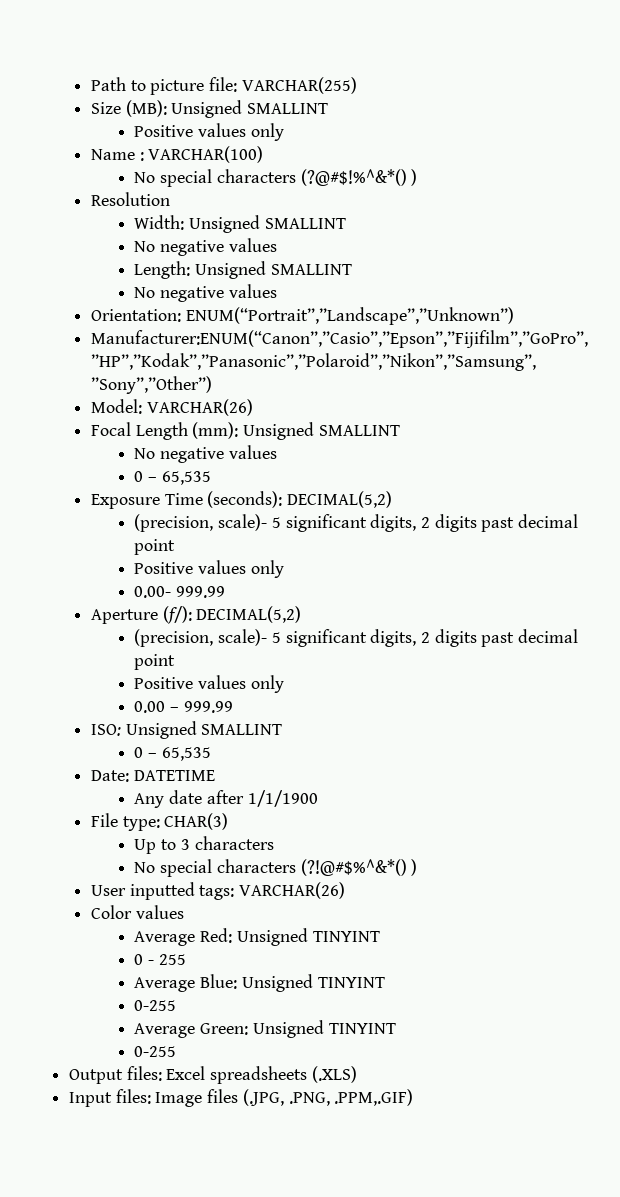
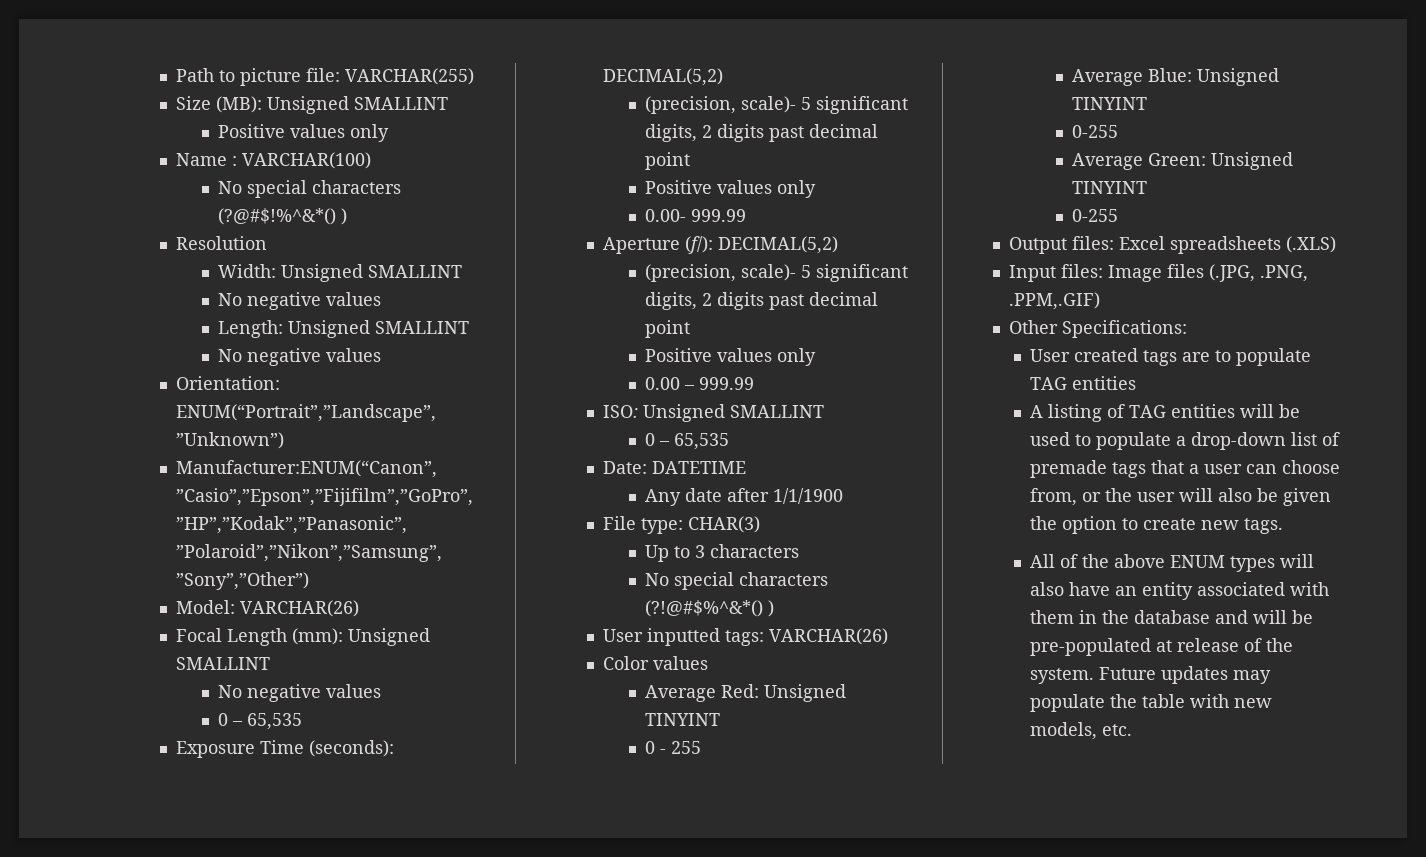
+ Other Specifications:
+ User created tags are to populate TAG entities
+ A listing of TAG entities will be used to populate a drop-down list of premade tags that a user can choose from, or the user will also be given the option to create new tags.
+ All of the above ENUM types will also have an entity associated with them in the database and will be pre-populated at release of the system. Future updates may populate the table with new models, etc.

